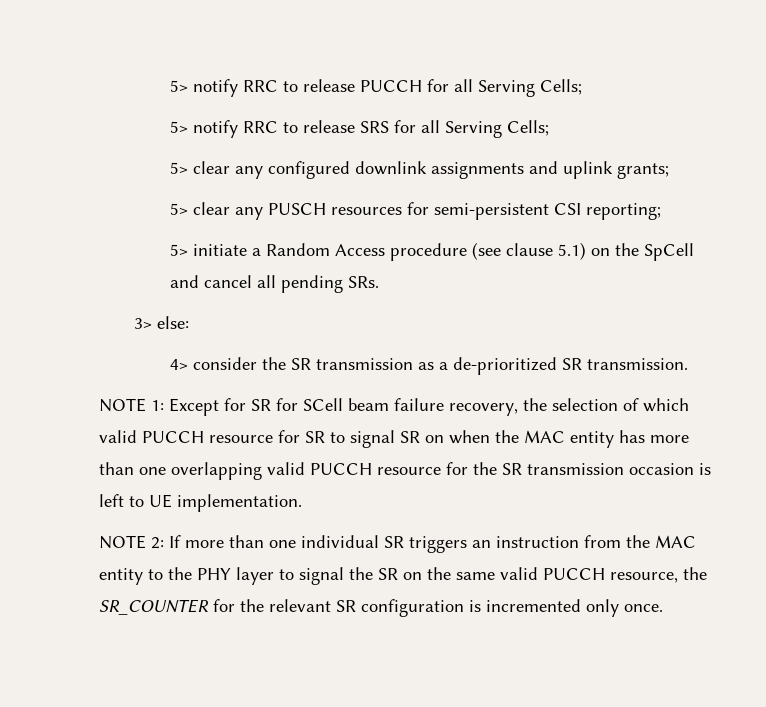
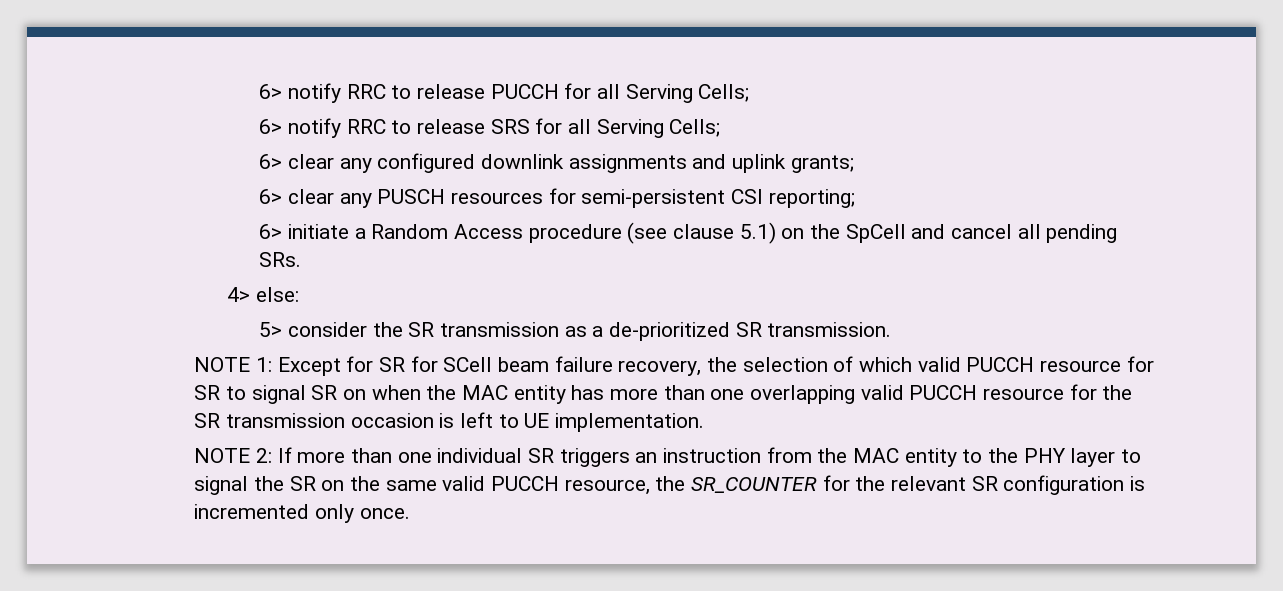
- 5> notify RRC to release PUCCH for all Serving Cells;
+ 6> notify RRC to release PUCCH for all Serving Cells;
- 5> notify RRC to release SRS for all Serving Cells;
+ 6> notify RRC to release SRS for all Serving Cells;
- 5> clear any configured downlink assignments and uplink grants;
+ 6> clear any configured downlink assignments and uplink grants;
- 5> clear any PUSCH resources for semi-persistent CSI reporting;
+ 6> clear any PUSCH resources for semi-persistent CSI reporting;
- 5> initiate a Random Access procedure (see clause 5.1) on the SpCell and cancel all pending SRs.
+ 6> initiate a Random Access procedure (see clause 5.1) on the SpCell and cancel all pending SRs.
- 3> else:
+ 4> else:
- 4> consider the SR transmission as a de-prioritized SR transmission.
+ 5> consider the SR transmission as a de-prioritized SR transmission.

